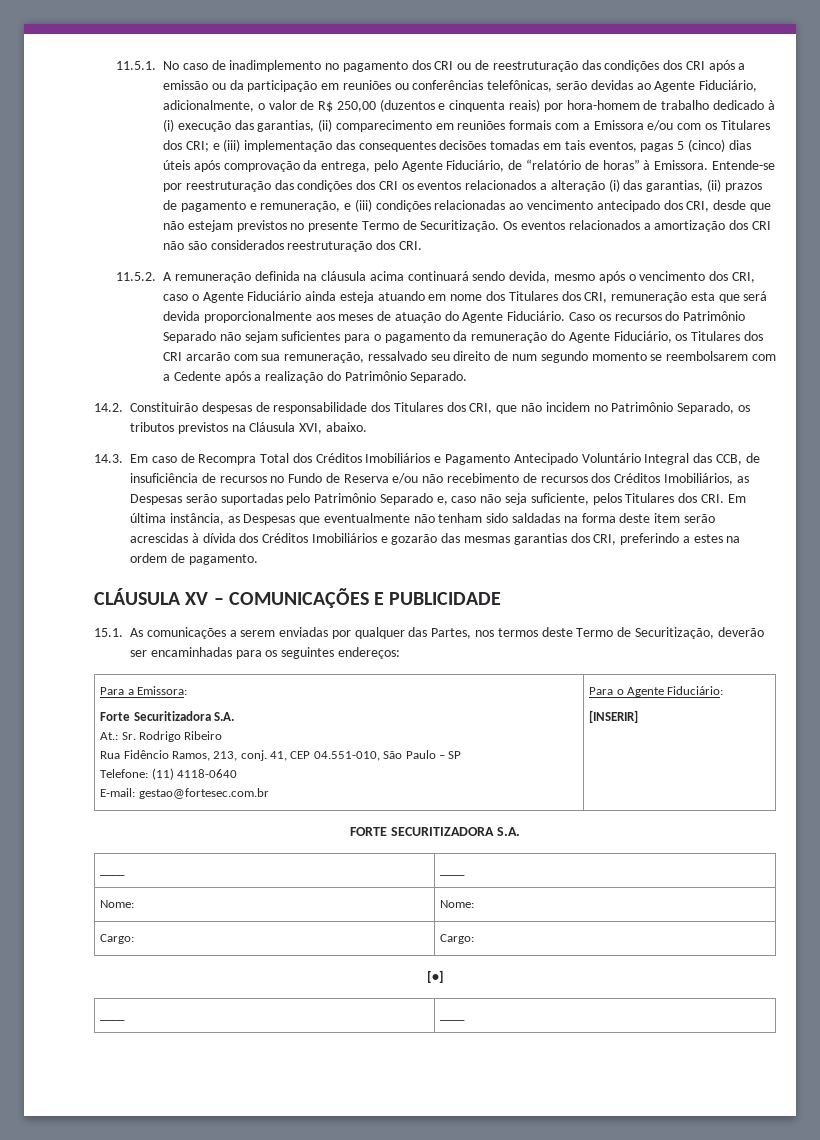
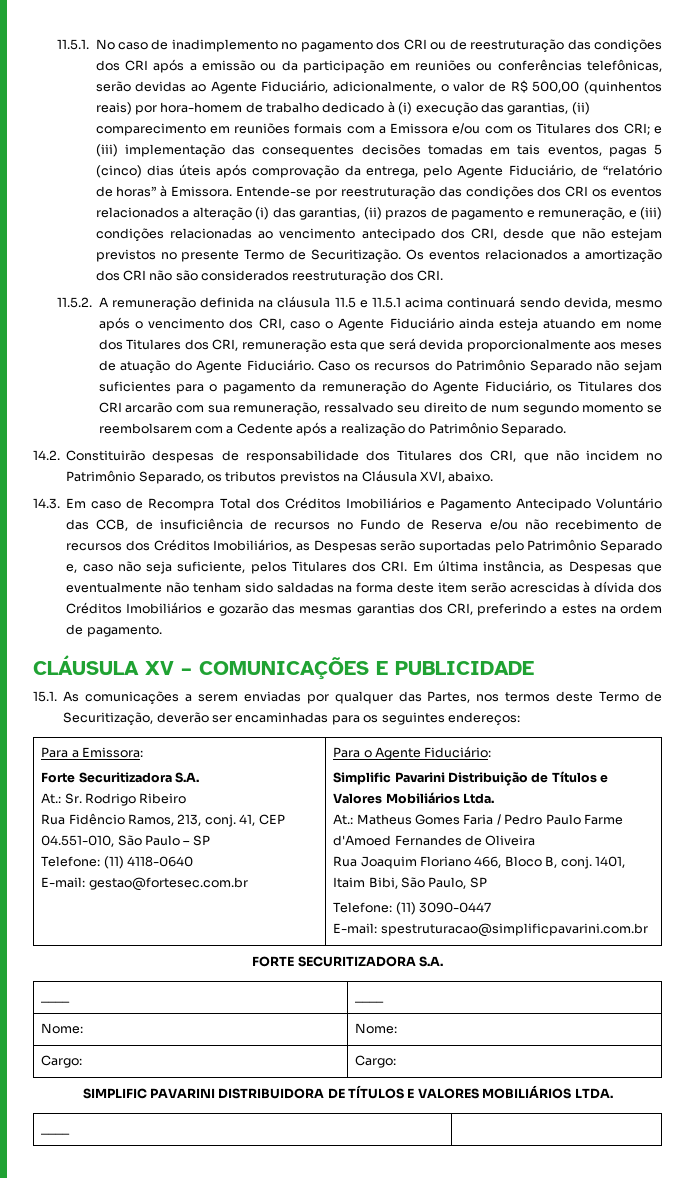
- 11.5.1. No caso de inadimplemento no pagamento dos CRI ou de reestruturação das condições dos CRI após a emissão ou da participação em reuniões ou conferências telefônicas, serão devidas ao Agente Fiduciário, adicionalmente, o valor de R$ 250,00 (duzentos e cinquenta reais) por hora-homem de trabalho dedicado à (i) execução das garantias, (ii) comparecimento em reuniões formais com a Emissora e/ou com os Titulares dos CRI;
+ 11.5.1. No caso de inadimplemento no pagamento dos CRI ou de reestruturação das condições dos CRI após a emissão ou da participação em reuniões ou conferências telefônicas, serão devidas ao Agente Fiduciário, adicionalmente, o valor de R$ 500,00 (quinhentos reais) por hora-homem de trabalho dedicado à (i) execução das garantias, (ii) comparecimento em reuniões formais com a Emissora e/ou com os Titulares dos CRI;
- 11.5.2. A remuneração definida na cláusula acima continuará sendo devida, mesmo após o vencimento dos CRI, caso o Agente Fiduciário ainda esteja atuando em nome dos Titulares dos CRI, remuneração esta que será devida proporcionalmente aos meses de atuação do Agente Fiduciário.
+ 11.5.2. A remuneração definida na cláusula 11.5 e 11.5.1 acima continuará sendo devida, mesmo após o vencimento dos CRI, caso o Agente Fiduciário ainda esteja atuando em nome dos Titulares dos CRI, remuneração esta que será devida proporcionalmente aos meses de atuação do Agente Fiduciário.
- 14.3. Em caso de Recompra Total dos Créditos Imobiliários e Pagamento Antecipado Voluntário Integral das CCB, de insuficiência de recursos no Fundo de Reserva e/ou não recebimento de recursos dos Créditos Imobiliários, as Despesas serão suportadas pelo Patrimônio Separado e, caso não seja suficiente, pelos Titulares dos CRI. Em última instância, as Despesas que eventualmente não tenham sido saldadas na forma deste item serão acrescidas à dívida dos Créditos Imobiliários e gozarão das mesmas garantias dos CRI, preferindo a estes na ordem de pagamento.
+ 14.3. Em caso de Recompra Total dos Créditos Imobiliários e Pagamento Antecipado Voluntário das CCB, de insuficiência de recursos no Fundo de Reserva e/ou não recebimento de recursos dos Créditos Imobiliários, as Despesas serão suportadas pelo Patrimônio Separado e, caso não seja suficiente, pelos Titulares dos CRI. Em última instância, as Despesas que eventualmente não tenham sido saldadas na forma deste item serão acrescidas à dívida dos Créditos Imobiliários e gozarão das mesmas garantias dos CRI, preferindo a estes na ordem de pagamento.
- [INSERIR]
+ Simplific Pavarini Distribuição de Títulos e Valores Mobiliários Ltda.
+ At.: Matheus Gomes Faria / Pedro Paulo Farme d'Amoed Fernandes de Oliveira
+ Rua Joaquim Floriano 466, Bloco B, conj. 1401, Itaim Bibi, São Paulo, SP
+ Telefone: (11) 3090-0447
+ E-mail: spestruturacao@simplificpavarini.com.br
- [•]
- ____ | ____
+ SIMPLIFIC PAVARINI DISTRIBUIDORA DE TÍTULOS E VALORES MOBILIÁRIOS LTDA.
+ ____ |

